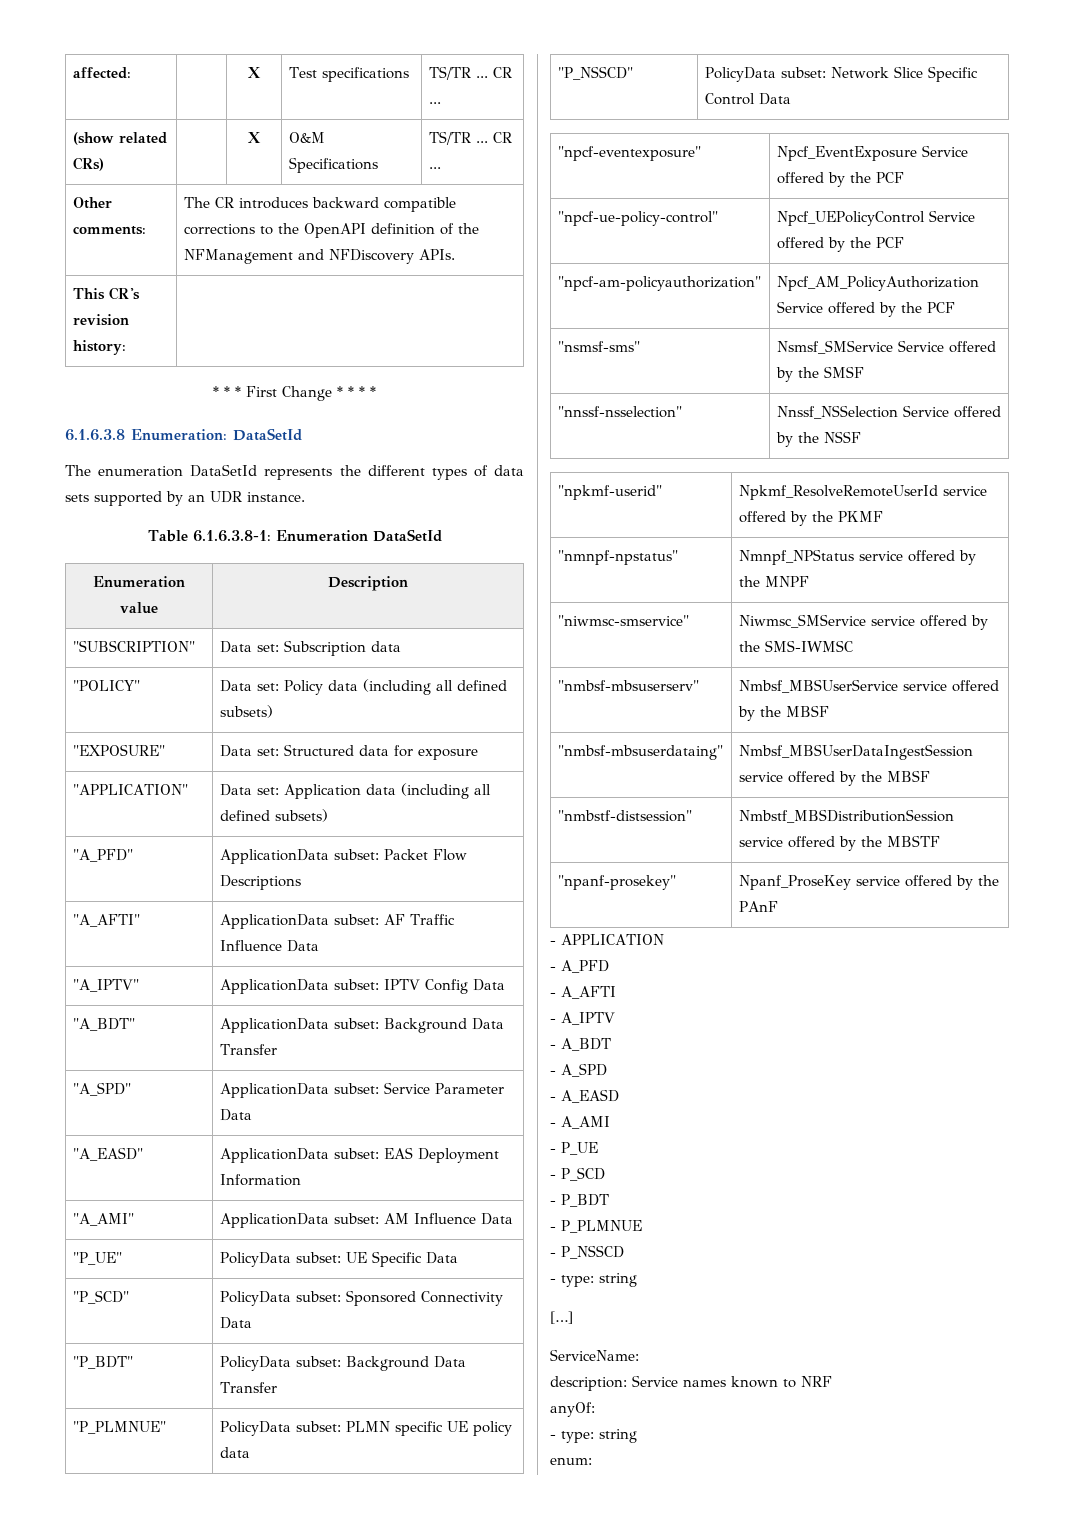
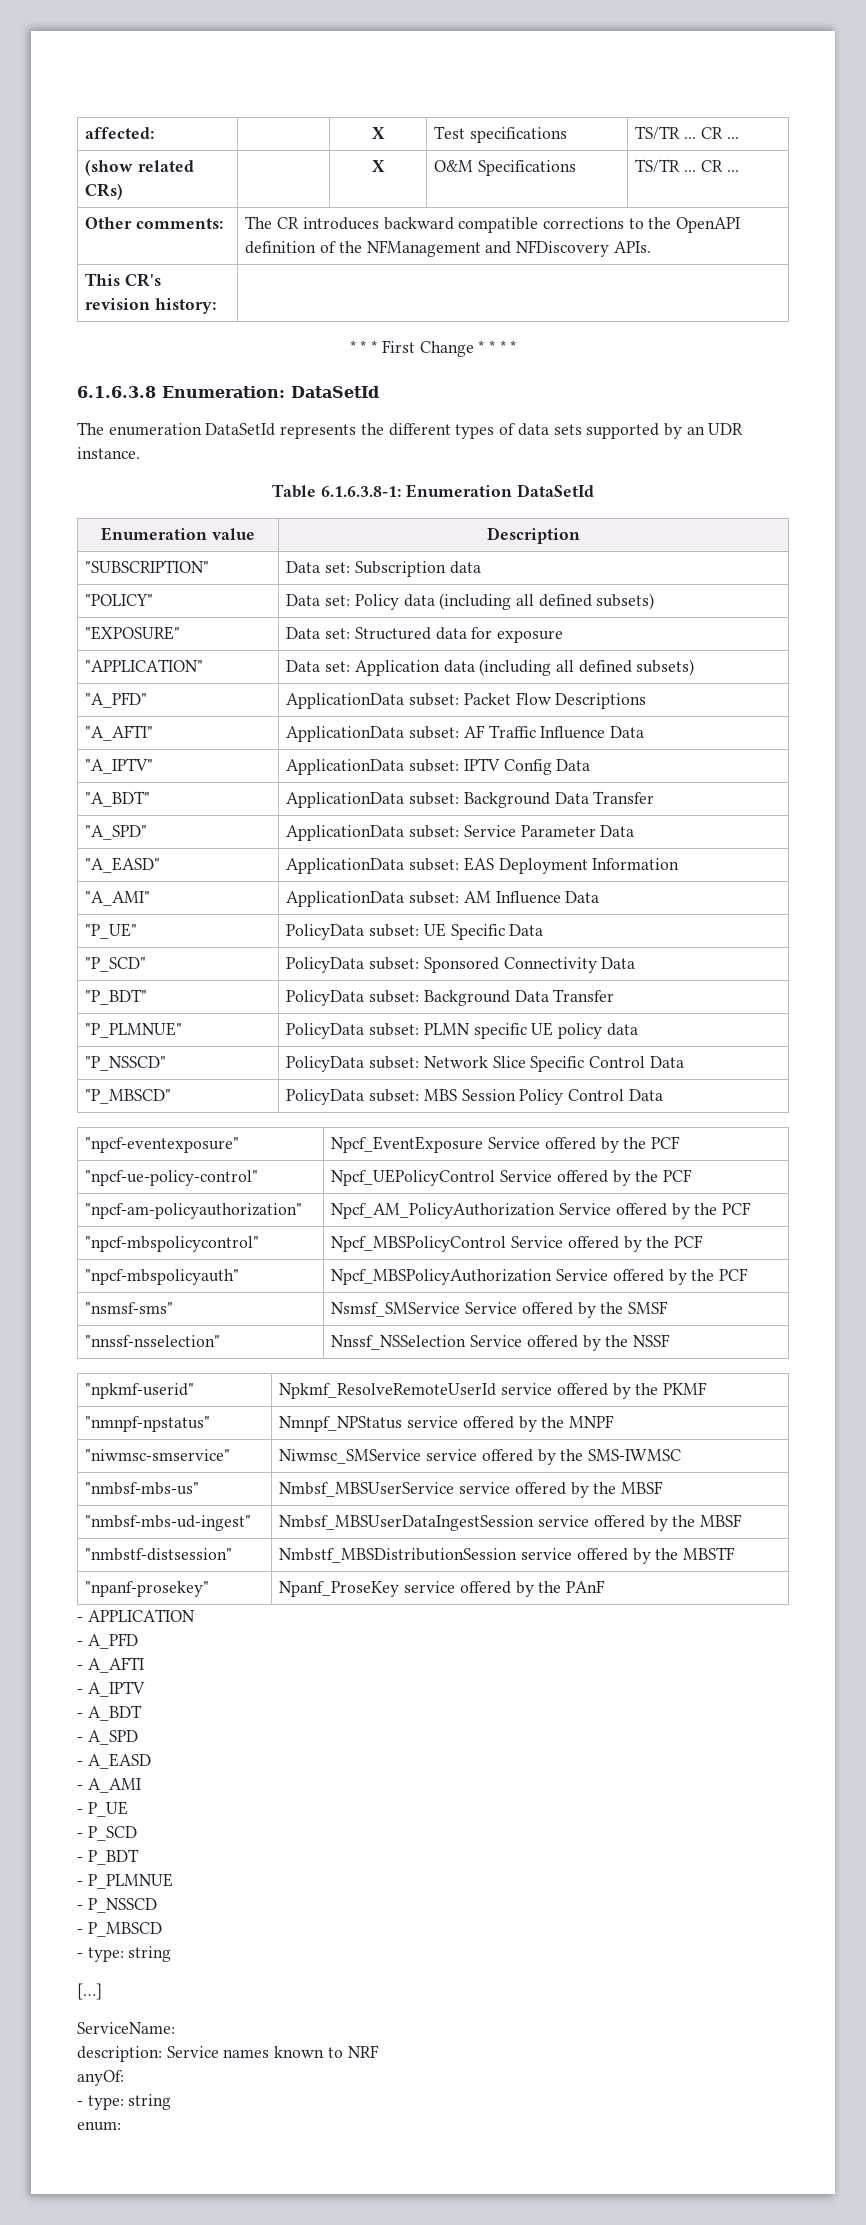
+ "P_MBSCD" | PolicyData subset: MBS Session Policy Control Data
+ "npcf-mbspolicycontrol" | Npcf_MBSPolicyControl Service offered by the PCF
+ "npcf-mbspolicyauth" | Npcf_MBSPolicyAuthorization Service offered by the PCF
- "nmbsf-mbsuserserv" | Nmbsf_MBSUserService service offered by the MBSF
+ "nmbsf-mbs-us" | Nmbsf_MBSUserService service offered by the MBSF
- "nmbsf-mbsuserdataing" | Nmbsf_MBSUserDataIngestSession service offered by the MBSF
+ "nmbsf-mbs-ud-ingest" | Nmbsf_MBSUserDataIngestSession service offered by the MBSF
+ - P_MBSCD

